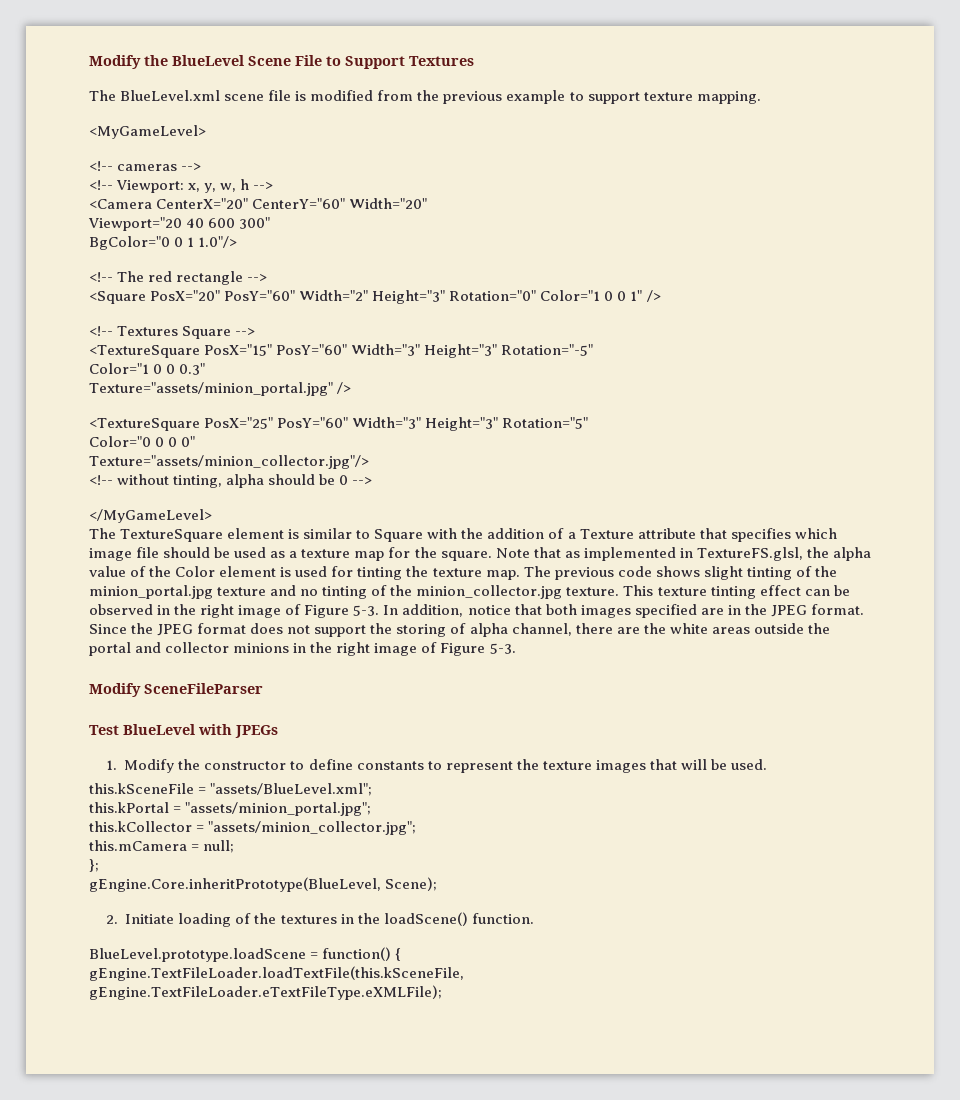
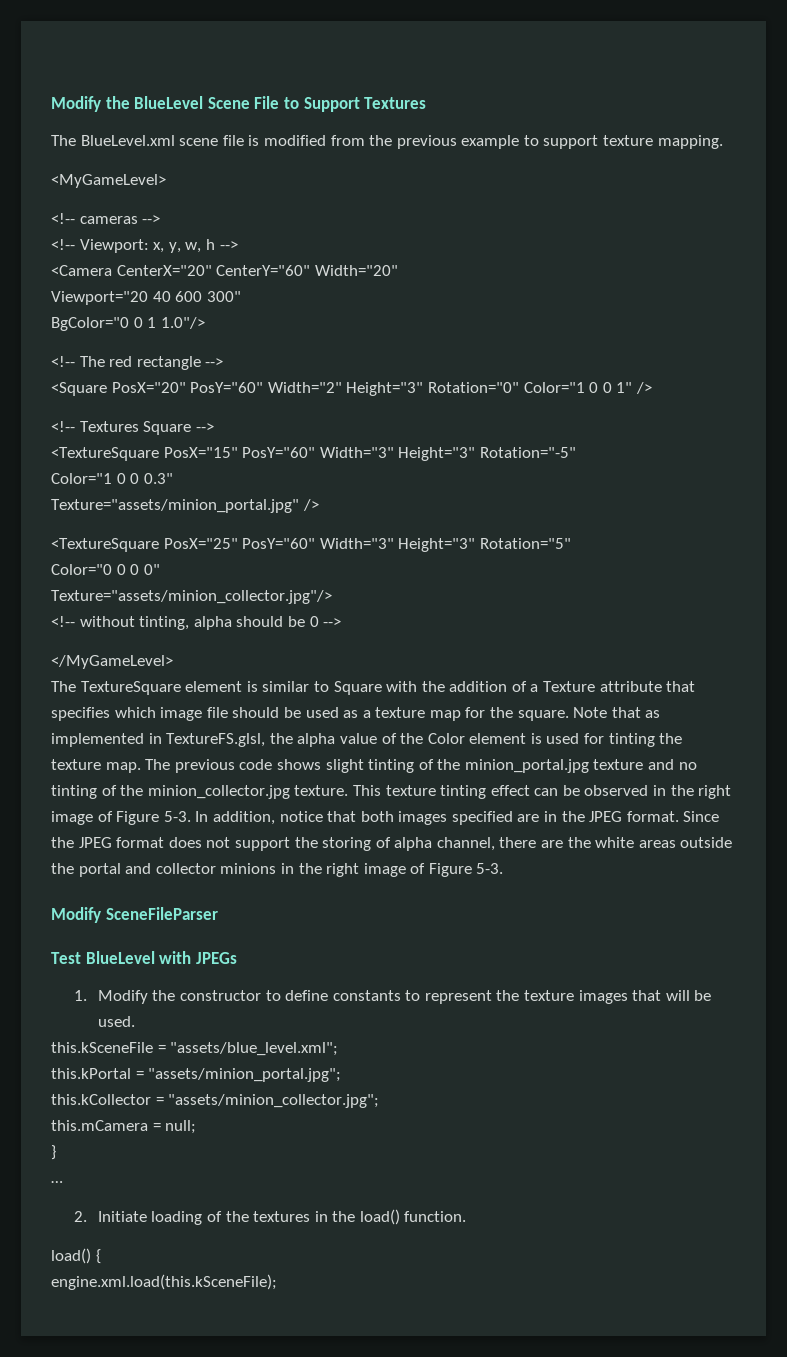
- this.kSceneFile = "assets/BlueLevel.xml";
+ this.kSceneFile = "assets/blue_level.xml";
- };
- gEngine.Core.inheritPrototype(BlueLevel, Scene);
+ }
+ …
- 2. Initiate loading of the textures in the loadScene() function.
+ 2. Initiate loading of the textures in the load() function.
- BlueLevel.prototype.loadScene = function() {
+ load() {
- gEngine.TextFileLoader.loadTextFile(this.kSceneFile,
- gEngine.TextFileLoader.eTextFileType.eXMLFile);
+ engine.xml.load(this.kSceneFile);

